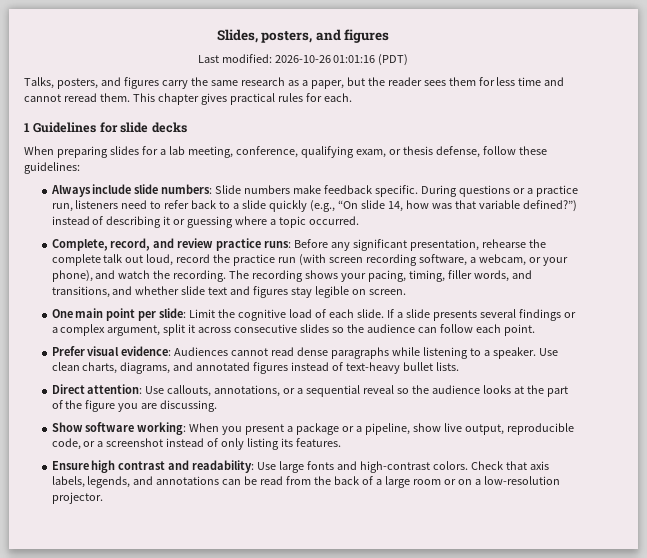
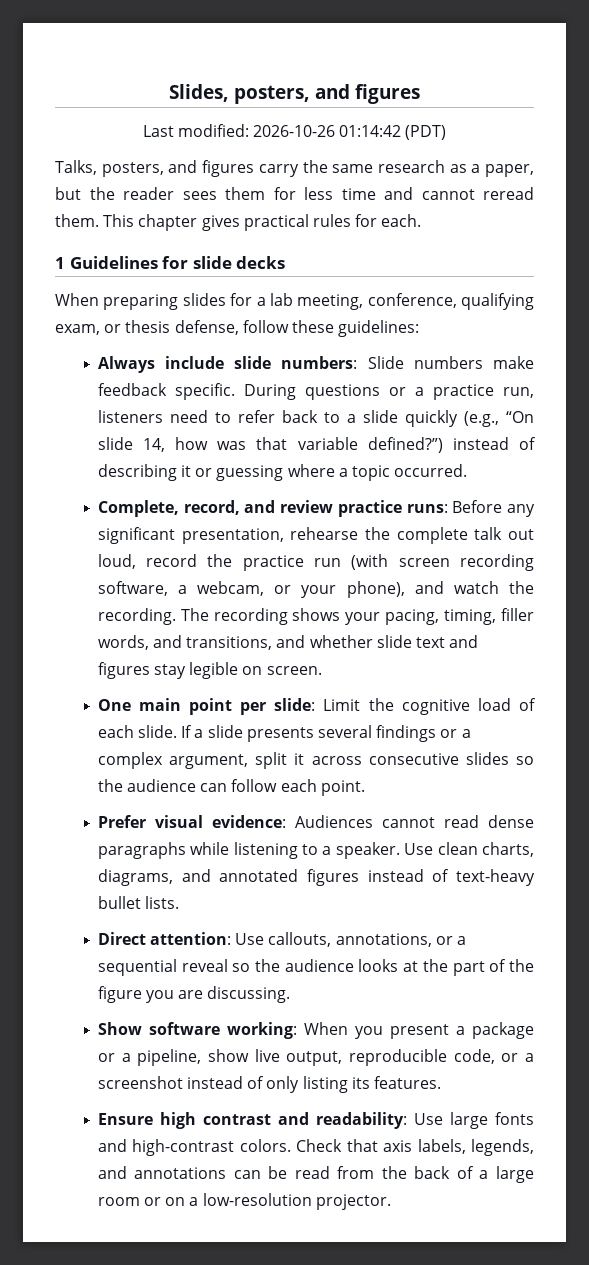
- Last modified: 2026-10-26 01:01:16 (PDT)
+ Last modified: 2026-10-26 01:14:42 (PDT)

